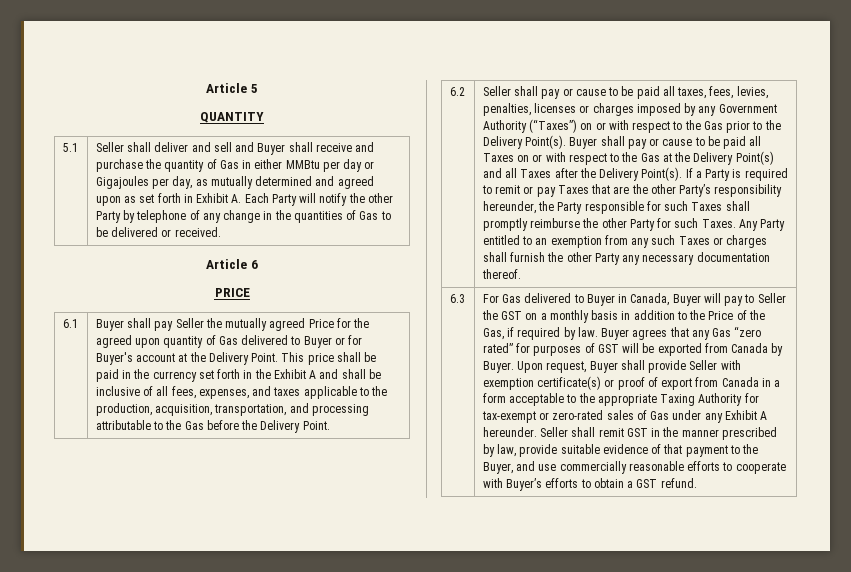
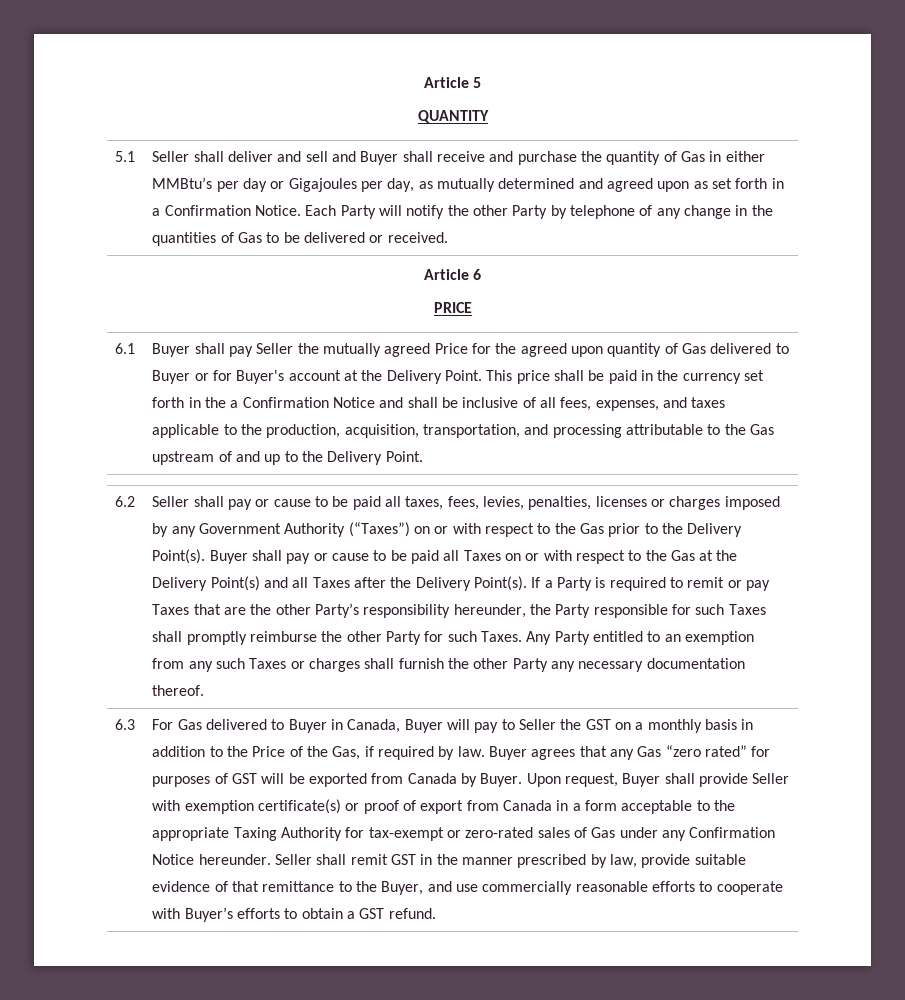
- Seller shall deliver and sell and Buyer shall receive and purchase the quantity of Gas in either MMBtu per day or Gigajoules per day, as mutually determined and agreed upon as set forth in Exhibit A. Each Party will notify the other Party by telephone of any change in the quantities of Gas to be delivered or received.
+ Seller shall deliver and sell and Buyer shall receive and purchase the quantity of Gas in either MMBtu’s per day or Gigajoules per day, as mutually determined and agreed upon as set forth in a Confirmation Notice. Each Party will notify the other Party by telephone of any change in the quantities of Gas to be delivered or received.
- This price shall be paid in the currency set forth in the Exhibit A and shall be inclusive of all fees, expenses, and taxes applicable to the production, acquisition, transportation, and processing attributable to the Gas before the Delivery Point.
+ This price shall be paid in the currency set forth in the a Confirmation Notice and shall be inclusive of all fees, expenses, and taxes applicable to the production, acquisition, transportation, and processing attributable to the Gas upstream of and up to the Delivery Point.
- Upon request, Buyer shall provide Seller with exemption certificate(s) or proof of export from Canada in a form acceptable to the appropriate Taxing Authority for tax-exempt or zero-rated sales of Gas under any Exhibit A hereunder.
+ Upon request, Buyer shall provide Seller with exemption certificate(s) or proof of export from Canada in a form acceptable to the appropriate Taxing Authority for tax-exempt or zero-rated sales of Gas under any Confirmation Notice hereunder.
- Seller shall remit GST in the manner prescribed by law, provide suitable evidence of that payment to the Buyer, and use commercially reasonable efforts to cooperate with Buyer’s efforts to obtain a GST refund.
+ Seller shall remit GST in the manner prescribed by law, provide suitable evidence of that remittance to the Buyer, and use commercially reasonable efforts to cooperate with Buyer’s efforts to obtain a GST refund.

